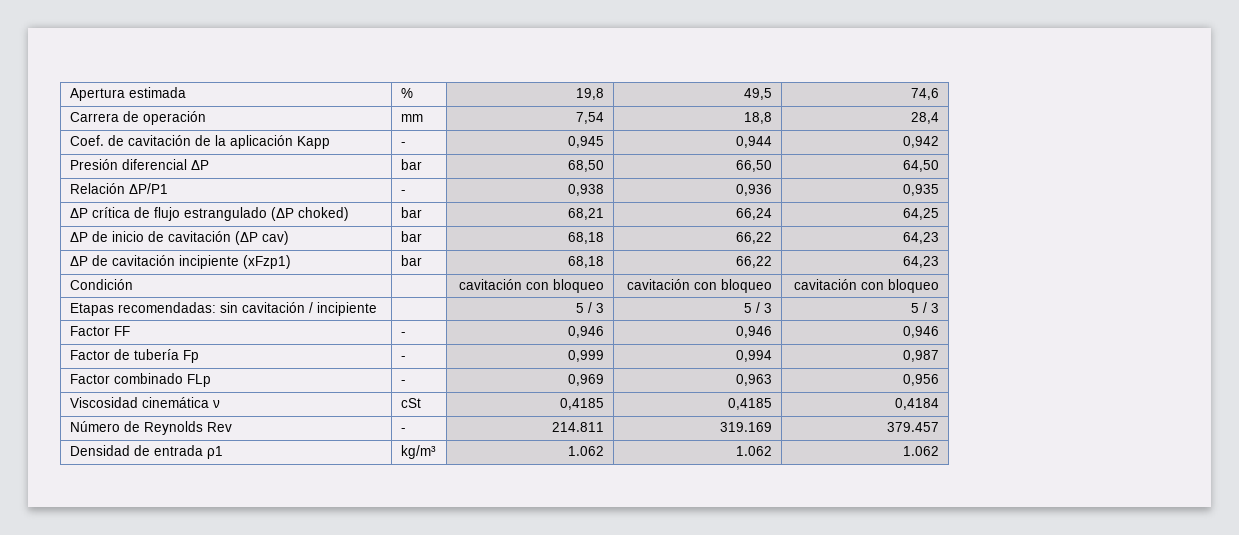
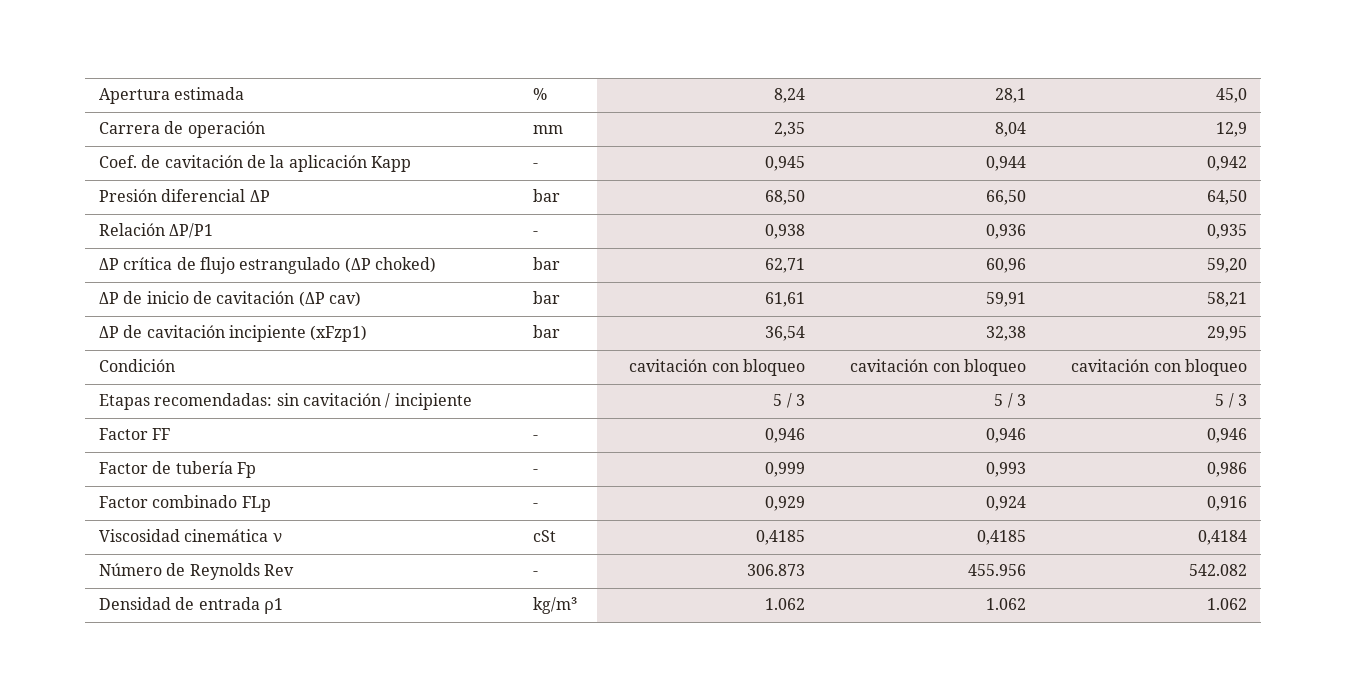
- Apertura estimada | % | 19,8 | 49,5 | 74,6
+ Apertura estimada | % | 8,24 | 28,1 | 45,0
- Carrera de operación | mm | 7,54 | 18,8 | 28,4
+ Carrera de operación | mm | 2,35 | 8,04 | 12,9
- ΔP crítica de flujo estrangulado (ΔP choked) | bar | 68,21 | 66,24 | 64,25
+ ΔP crítica de flujo estrangulado (ΔP choked) | bar | 62,71 | 60,96 | 59,20
- ΔP de inicio de cavitación (ΔP cav) | bar | 68,18 | 66,22 | 64,23
+ ΔP de inicio de cavitación (ΔP cav) | bar | 61,61 | 59,91 | 58,21
- ΔP de cavitación incipiente (xFzp1) | bar | 68,18 | 66,22 | 64,23
+ ΔP de cavitación incipiente (xFzp1) | bar | 36,54 | 32,38 | 29,95
- Factor de tubería Fp | - | 0,999 | 0,994 | 0,987
+ Factor de tubería Fp | - | 0,999 | 0,993 | 0,986
- Factor combinado FLp | - | 0,969 | 0,963 | 0,956
+ Factor combinado FLp | - | 0,929 | 0,924 | 0,916
- Número de Reynolds Rev | - | 214.811 | 319.169 | 379.457
+ Número de Reynolds Rev | - | 306.873 | 455.956 | 542.082

